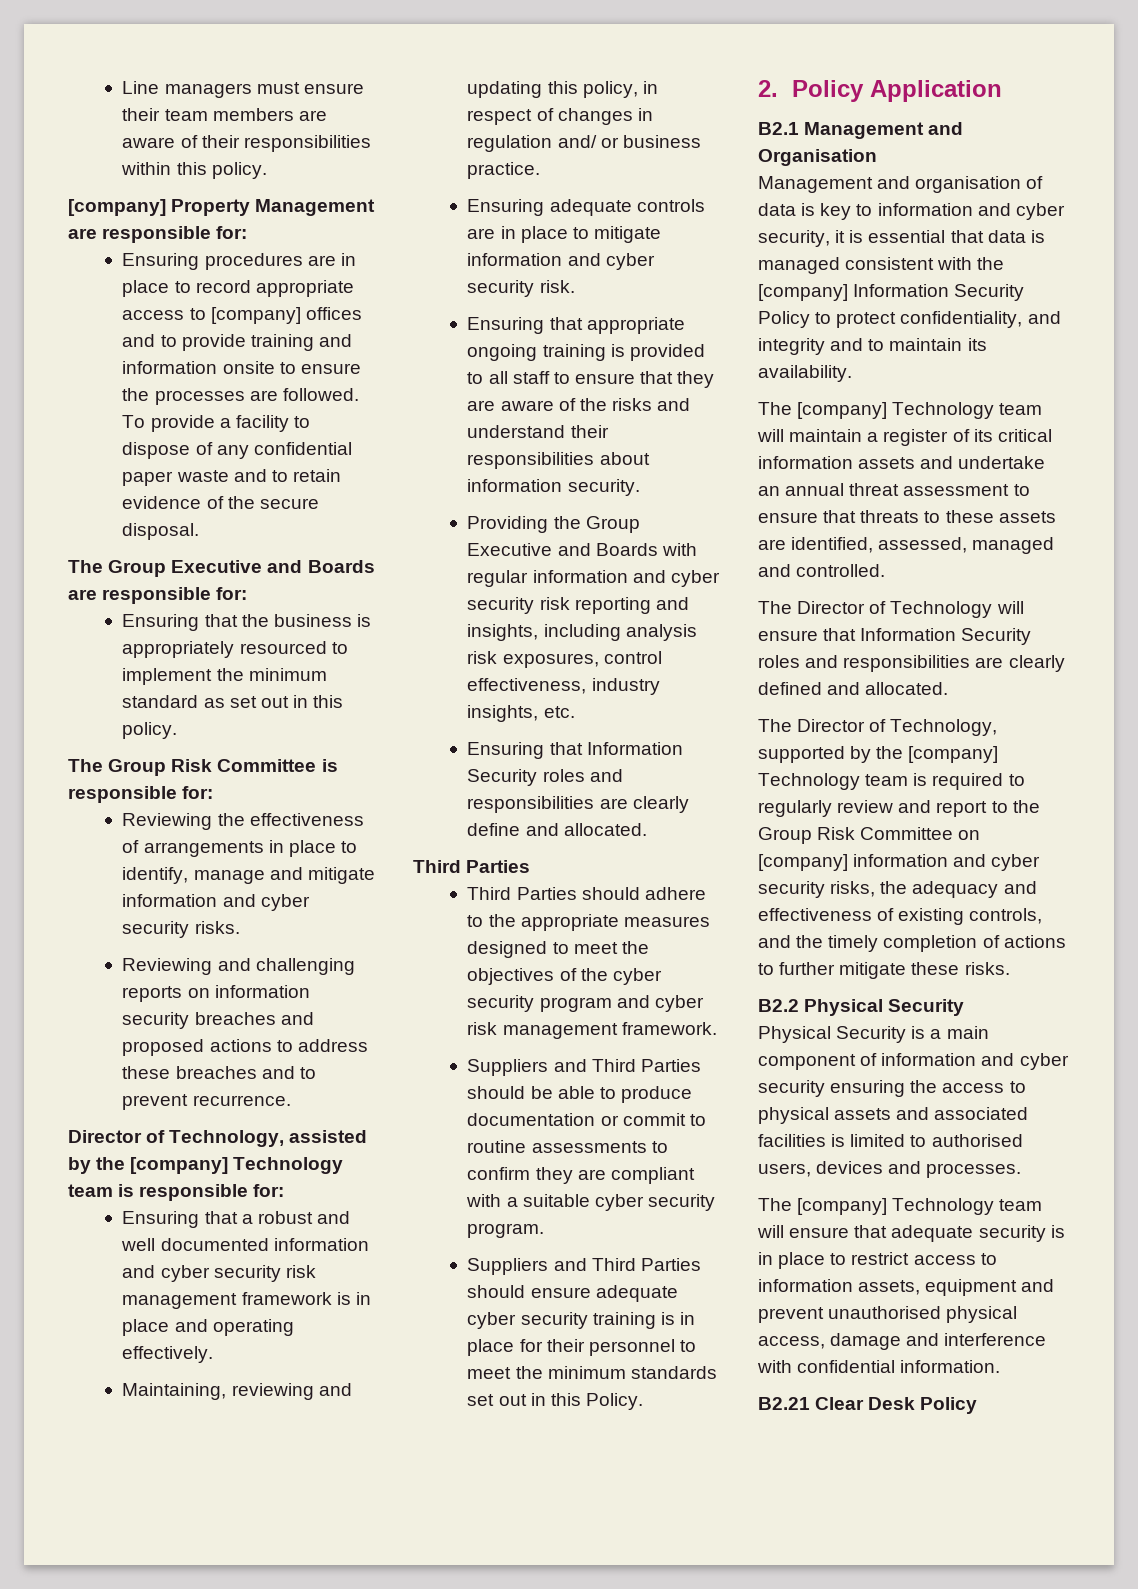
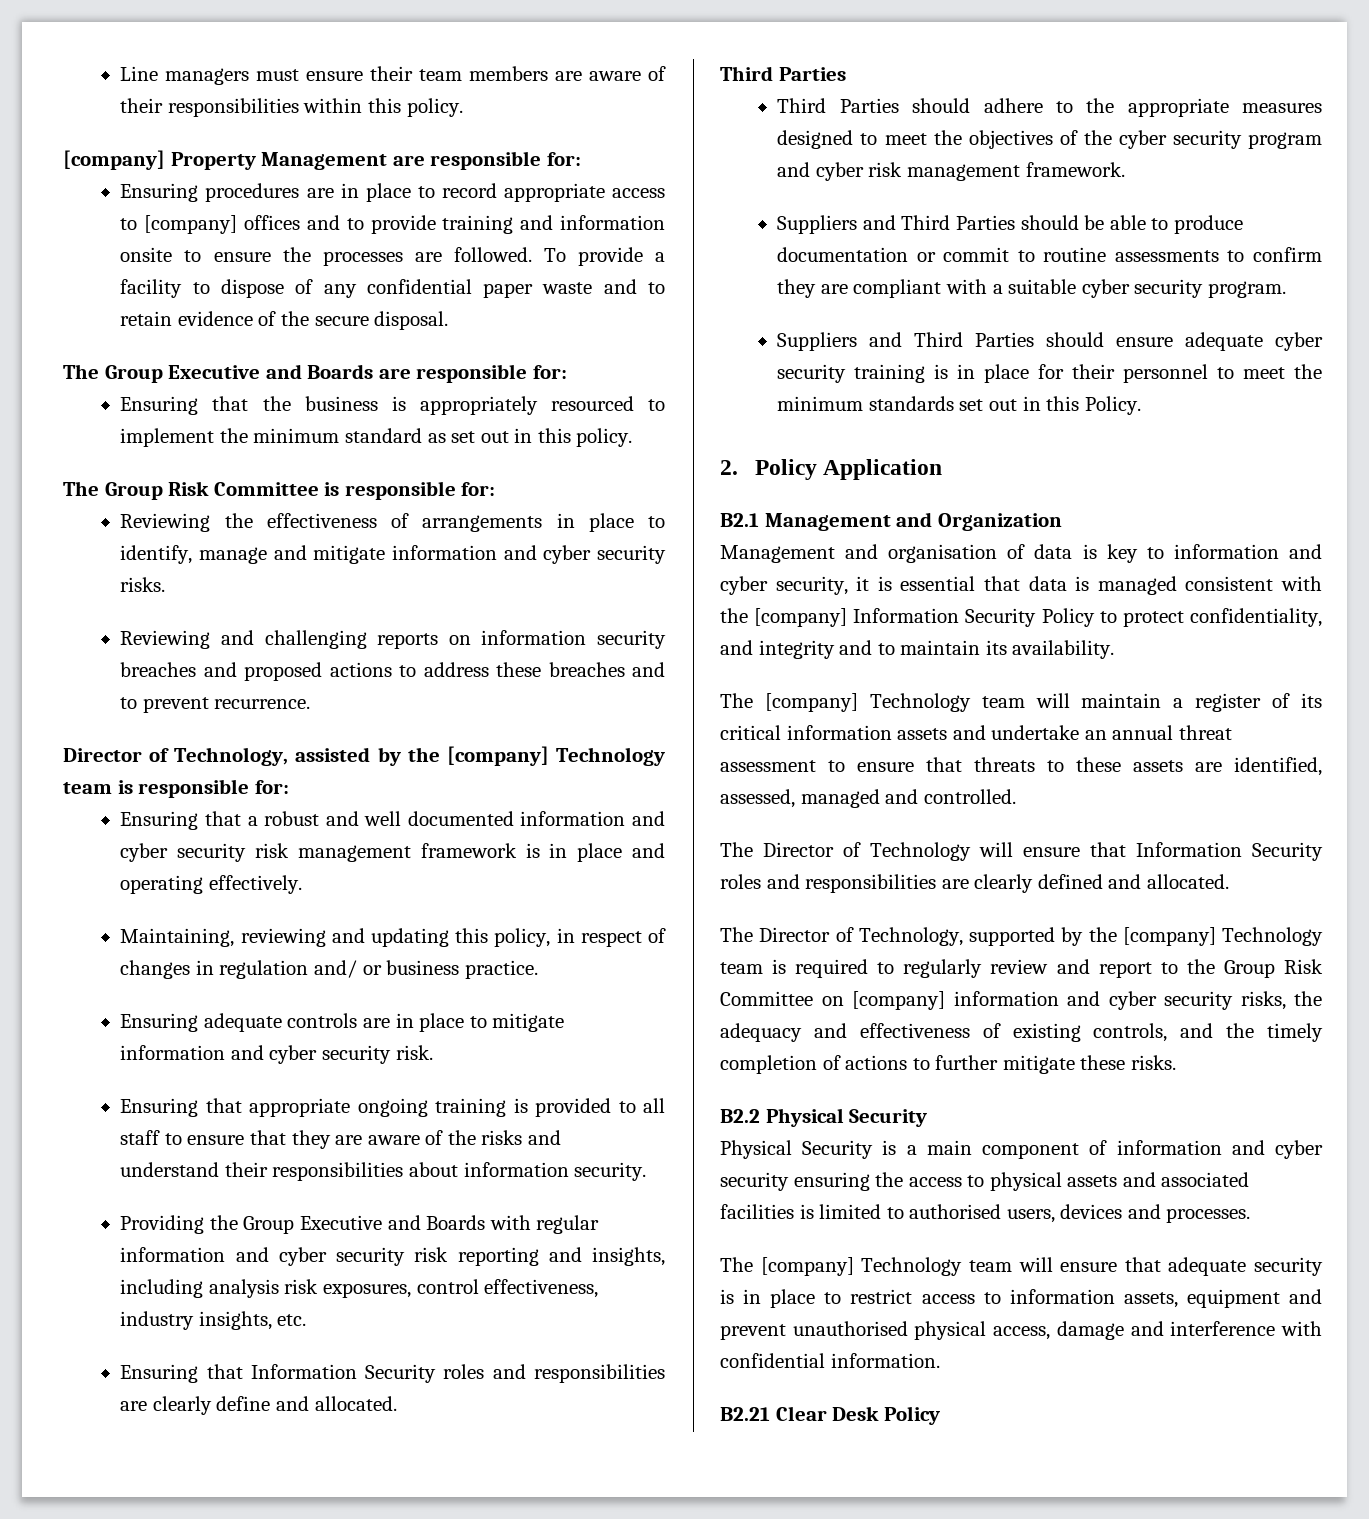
- B2.1 Management and Organisation
+ B2.1 Management and Organization

